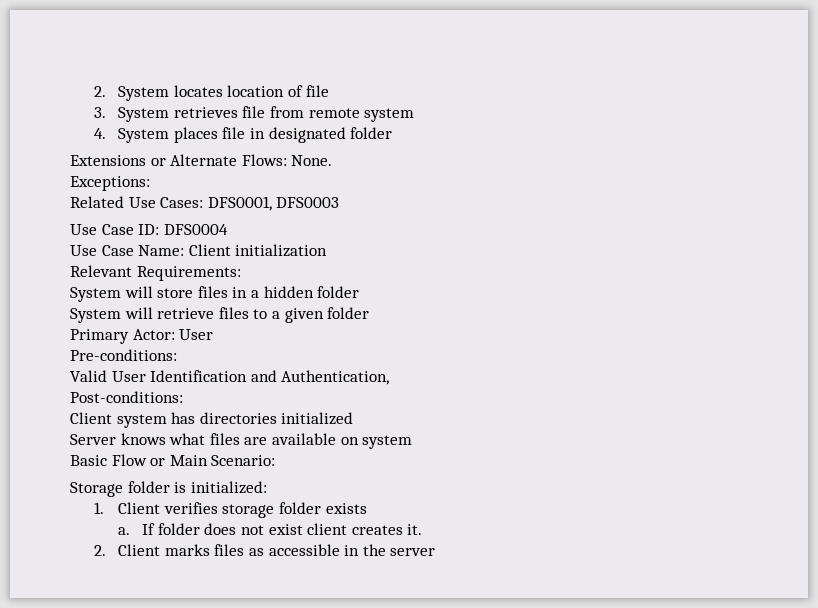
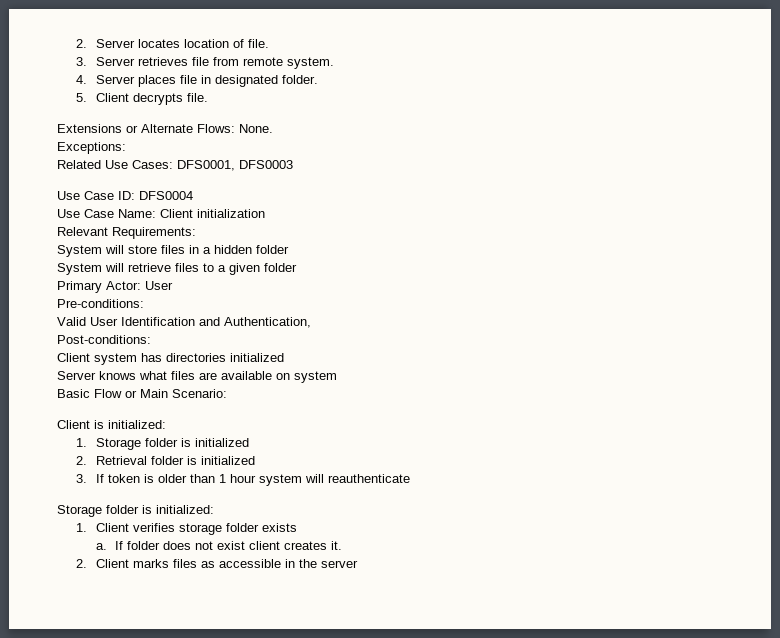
- 2. System locates location of file
- 3. System retrieves file from remote system
+ 2. Server locates location of file.
+ 3. Server retrieves file from remote system.
- 4. System places file in designated folder
+ 4. Server places file in designated folder.
+ 5. Client decrypts file.
+ Client is initialized:
+ 1. Storage folder is initialized
+ 2. Retrieval folder is initialized
+ 3. If token is older than 1 hour system will reauthenticate

